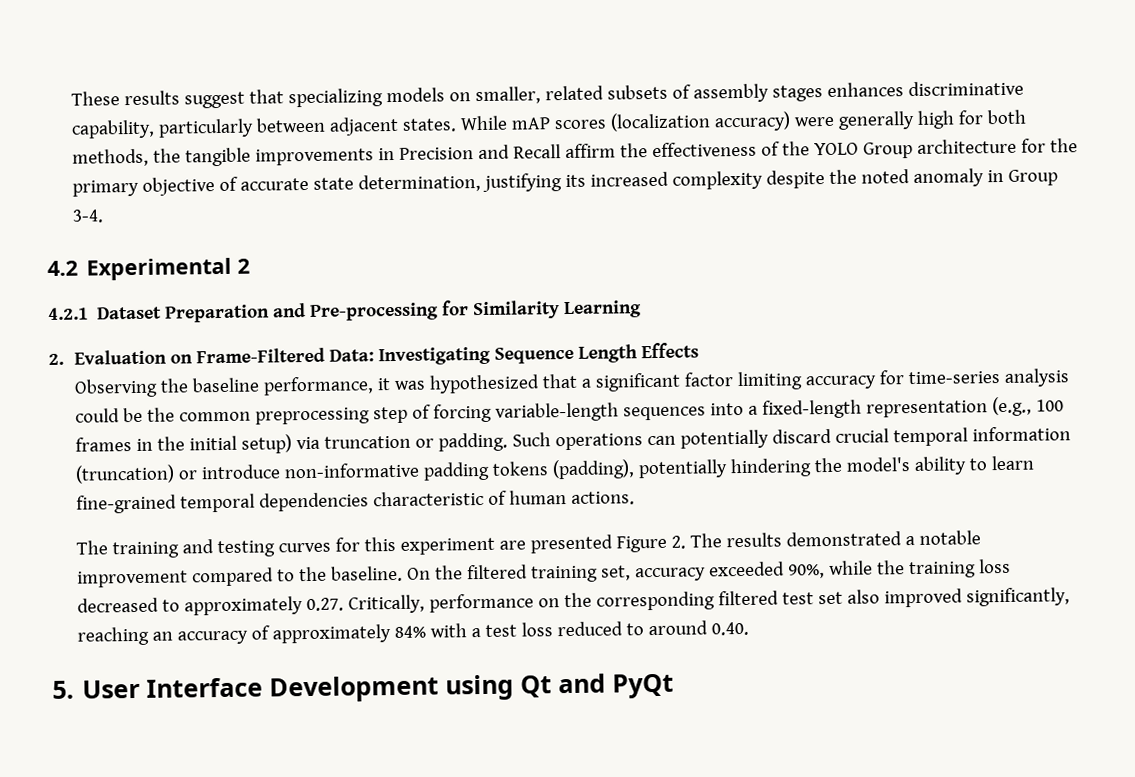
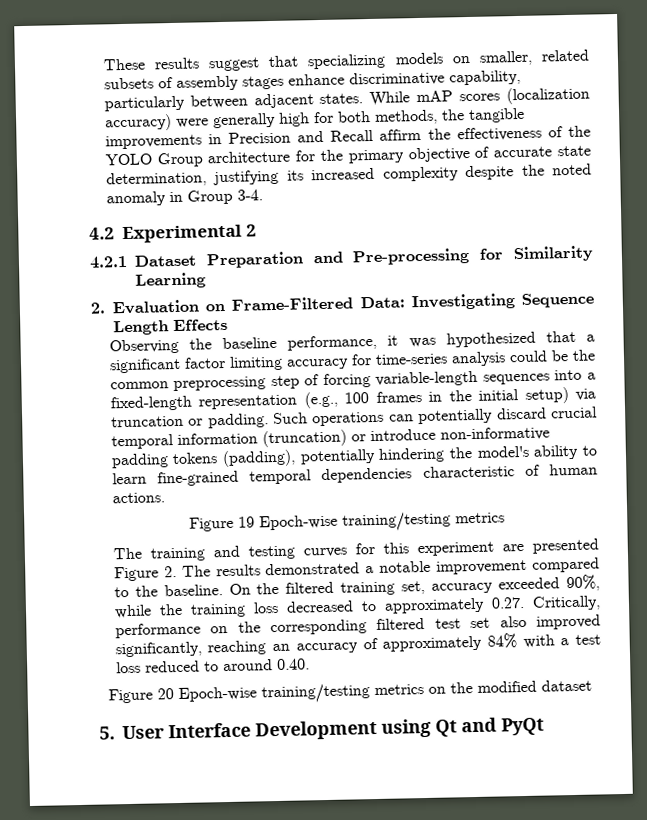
- These results suggest that specializing models on smaller, related subsets of assembly stages enhances discriminative capability, particularly between adjacent states.
+ These results suggest that specializing models on smaller, related subsets of assembly stages enhance discriminative capability, particularly between adjacent states.
+ Figure 19 Epoch-wise training/testing metrics
+ Figure 20 Epoch-wise training/testing metrics on the modified dataset

